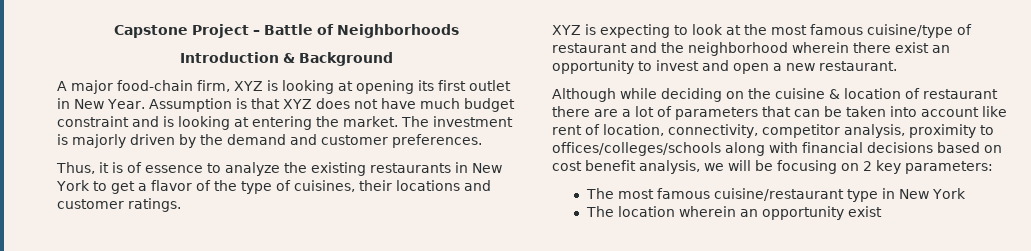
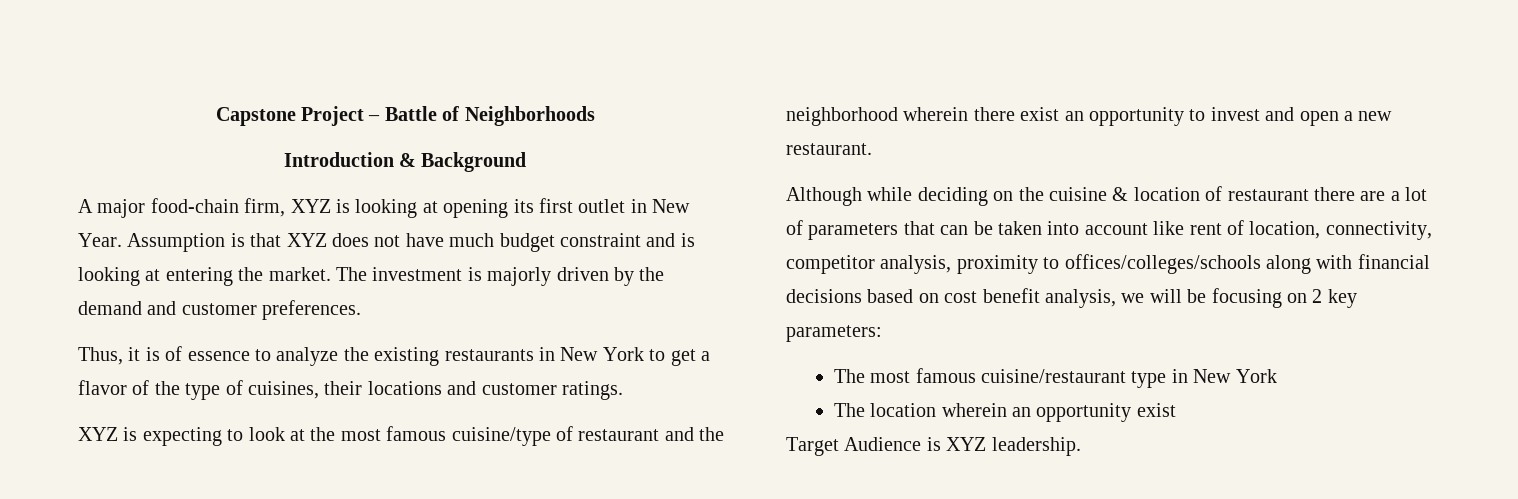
+ Target Audience is XYZ leadership.

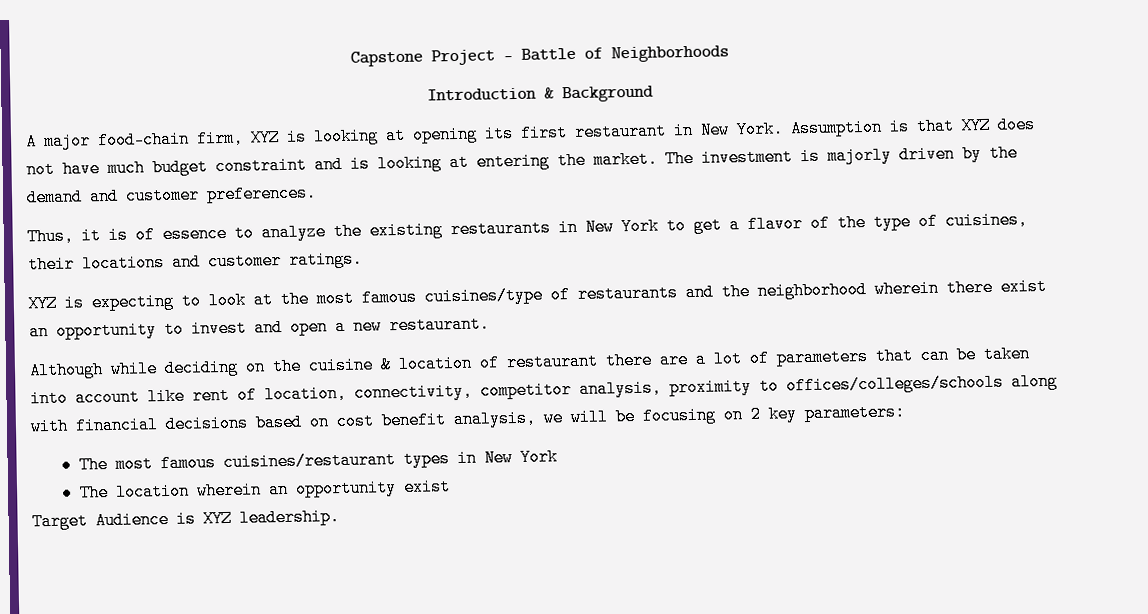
- A major food-chain firm, XYZ is looking at opening its first outlet in New Year.
+ A major food-chain firm, XYZ is looking at opening its first restaurant in New York.
- XYZ is expecting to look at the most famous cuisine/type of restaurant and the neighborhood wherein there exist an opportunity to invest and open a new restaurant.
+ XYZ is expecting to look at the most famous cuisines/type of restaurants and the neighborhood wherein there exist an opportunity to invest and open a new restaurant.
- The most famous cuisine/restaurant type in New York
+ The most famous cuisines/restaurant types in New York

